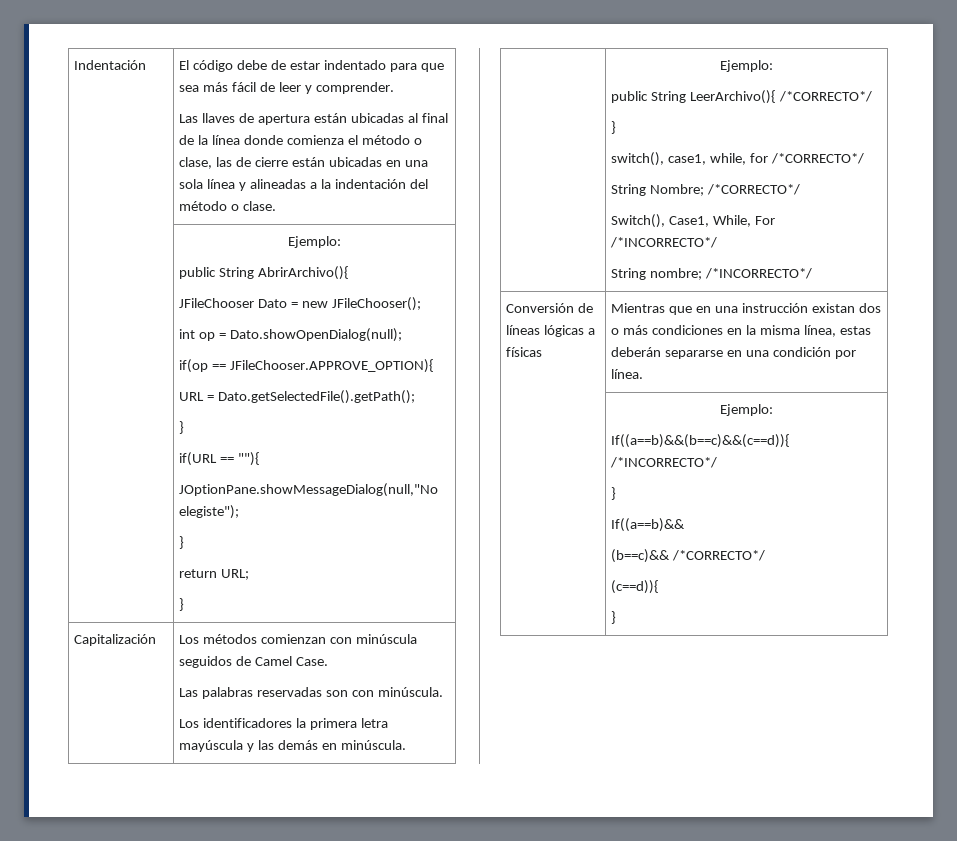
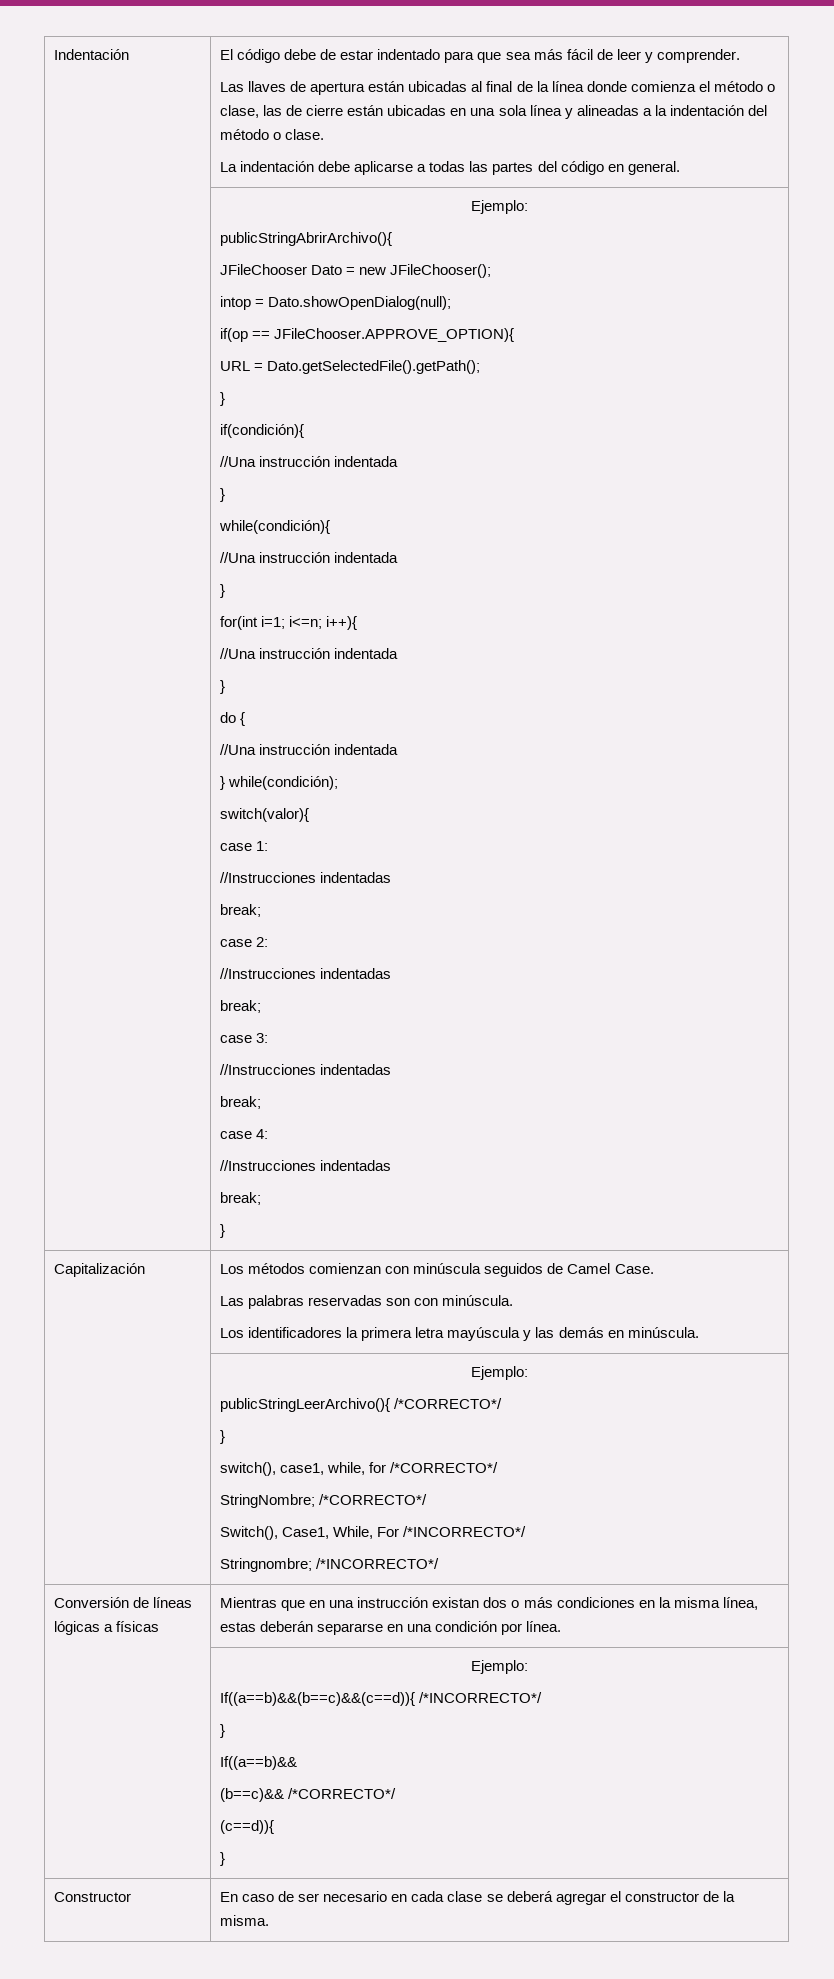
  Las llaves de apertura están ubicadas al final de la línea donde comienza el método o clase, las de cierre están ubicadas en una sola línea y alineadas a la indentación del método o clase.
+ La indentación debe aplicarse a todas las partes del código en general.
  | Ejemplo:
- public String AbrirArchivo(){
+ publicStringAbrirArchivo(){
  JFileChooser Dato = new JFileChooser();
- int op = Dato.showOpenDialog(null);
+ intop = Dato.showOpenDialog(null);
  if(op == JFileChooser.APPROVE_OPTION){
  URL = Dato.getSelectedFile().getPath();
  }
- if(URL == ""){
- JOptionPane.showMessageDialog(null,"No elegiste");
+ if(condición){
+ //Una instrucción indentada
  }
- return URL;
+ while(condición){
+ //Una instrucción indentada
+ }
+ for(int i=1; i<=n; i++){
+ //Una instrucción indentada
+ }
+ do {
+ //Una instrucción indentada
+ } while(condición);
+ switch(valor){
+ case 1:
+ //Instrucciones indentadas
+ break;
+ case 2:
+ //Instrucciones indentadas
+ break;
+ case 3:
+ //Instrucciones indentadas
+ break;
+ case 4:
+ //Instrucciones indentadas
+ break;
  Capitalización | Los métodos comienzan con minúscula seguidos de Camel Case.
  Las palabras reservadas son con minúscula.
  Los identificadores la primera letra mayúscula y las demás en minúscula.
  | Ejemplo:
- public String LeerArchivo(){ /*CORRECTO*/
+ publicStringLeerArchivo(){ /*CORRECTO*/
  }
  switch(), case1, while, for /*CORRECTO*/
- String Nombre; /*CORRECTO*/
+ StringNombre; /*CORRECTO*/
  Switch(), Case1, While, For /*INCORRECTO*/
- String nombre; /*INCORRECTO*/
+ Stringnombre; /*INCORRECTO*/
+ Constructor | En caso de ser necesario en cada clase se deberá agregar el constructor de la misma.

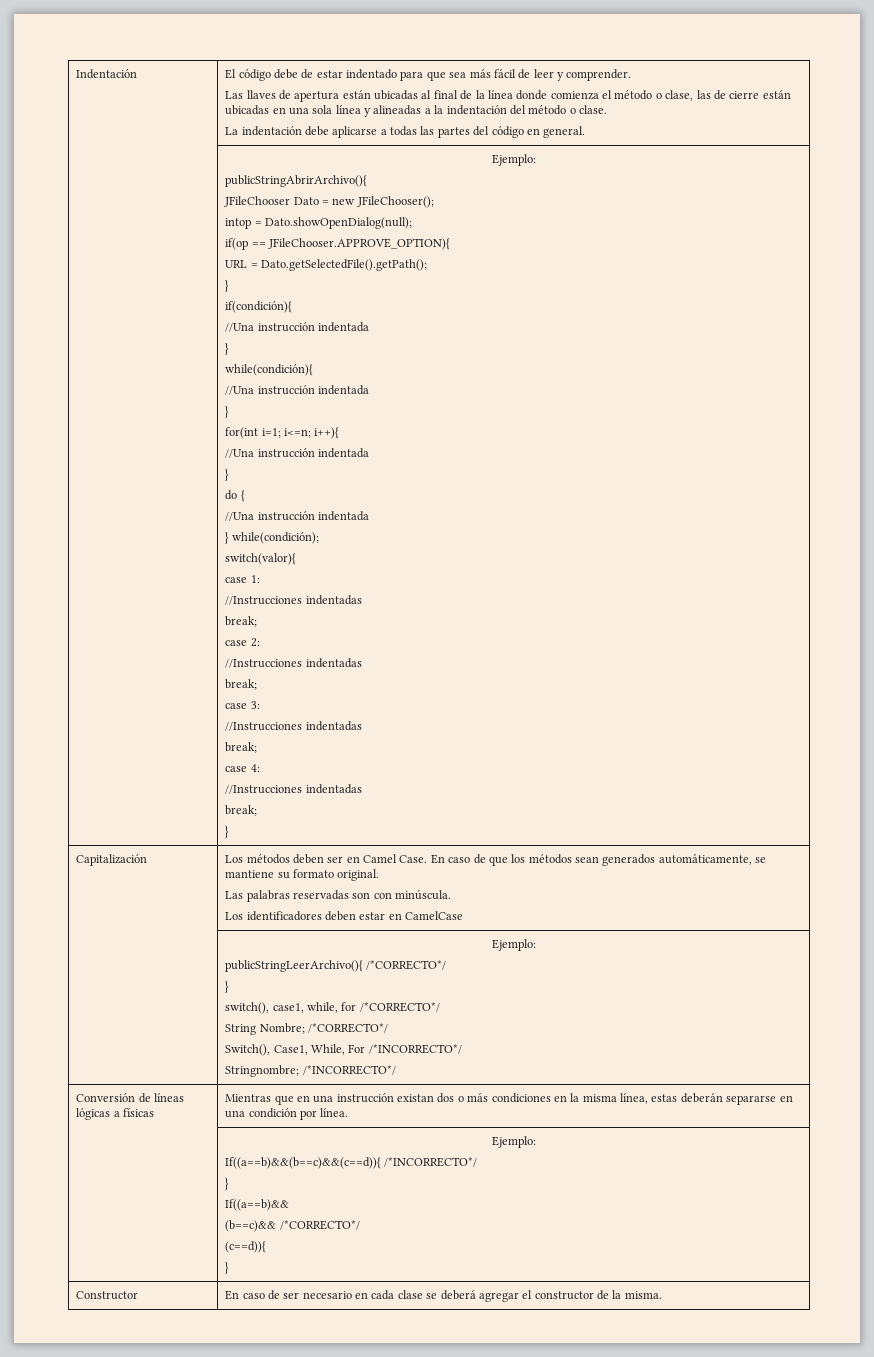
- Capitalización | Los métodos comienzan con minúscula seguidos de Camel Case.
+ Capitalización | Los métodos deben ser en Camel Case. En caso de que los métodos sean generados automáticamente, se mantiene su formato original.
  Las palabras reservadas son con minúscula.
- Los identificadores la primera letra mayúscula y las demás en minúscula.
+ Los identificadores deben estar en CamelCase
  | Ejemplo:
  publicStringLeerArchivo(){ /*CORRECTO*/
  }
  switch(), case1, while, for /*CORRECTO*/
- StringNombre; /*CORRECTO*/
+ String Nombre; /*CORRECTO*/

